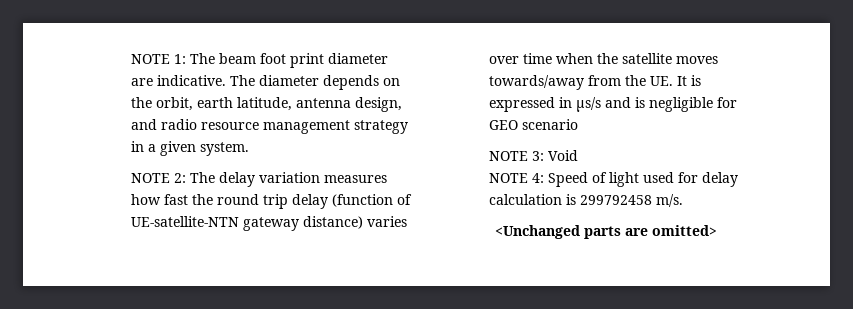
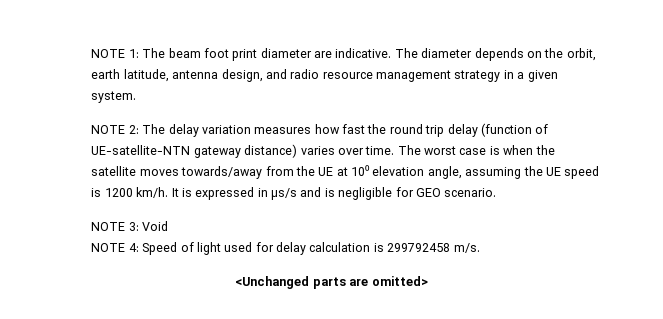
- NOTE 2: The delay variation measures how fast the round trip delay (function of UE-satellite-NTN gateway distance) varies over time when the satellite moves towards/away from the UE. It is expressed in µs/s and is negligible for GEO scenario
+ NOTE 2: The delay variation measures how fast the round trip delay (function of UE-satellite-NTN gateway distance) varies over time. The worst case is when the satellite moves towards/away from the UE at 10⁰ elevation angle, assuming the UE speed is 1200 km/h. It is expressed in µs/s and is negligible for GEO scenario.

